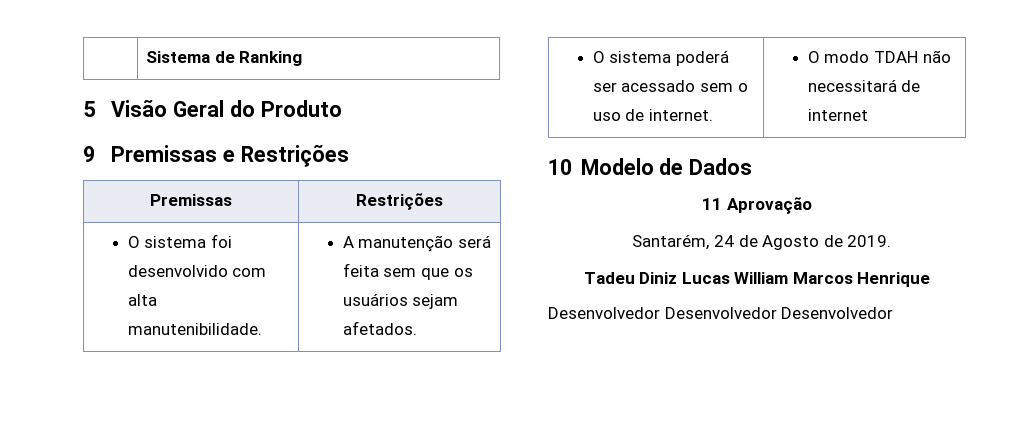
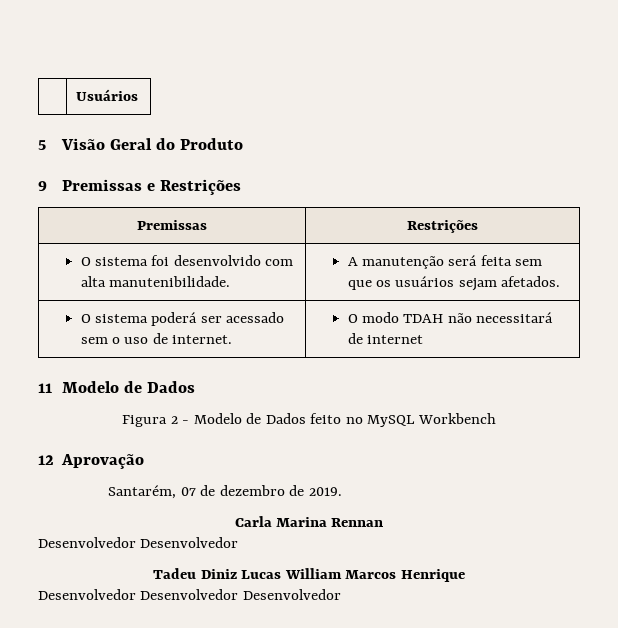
- | Sistema de Ranking
+ | Usuários
- 10 Modelo de Dados
+ 11 Modelo de Dados
- 11 Aprovação
+ Figura 2 - Modelo de Dados feito no MySQL Workbench
+ 12 Aprovação
- Santarém, 24 de Agosto de 2019.
+ Santarém, 07 de dezembro de 2019.
+ Carla Marina Rennan
+ Desenvolvedor Desenvolvedor

